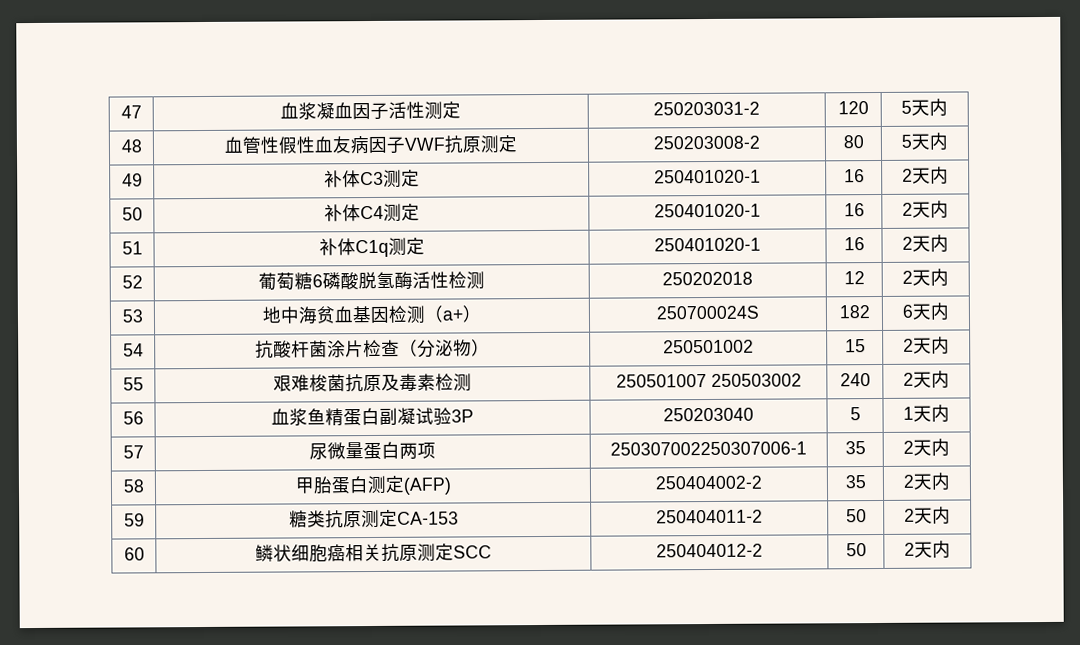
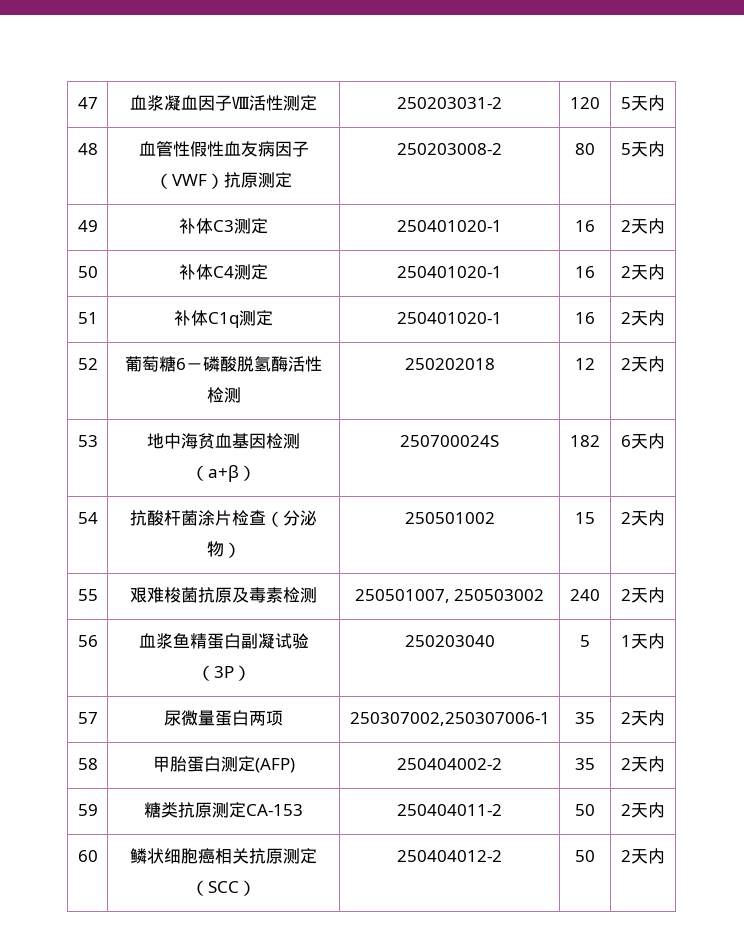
- 47 | 血浆凝血因子活性测定 | 250203031-2 | 120 | 5天内
+ 47 | 血浆凝血因子Ⅷ活性测定 | 250203031-2 | 120 | 5天内
- 48 | 血管性假性血友病因子VWF抗原测定 | 250203008-2 | 80 | 5天内
+ 48 | 血管性假性血友病因子（VWF）抗原测定 | 250203008-2 | 80 | 5天内
- 52 | 葡萄糖6磷酸脱氢酶活性检测 | 250202018 | 12 | 2天内
+ 52 | 葡萄糖6－磷酸脱氢酶活性检测 | 250202018 | 12 | 2天内
- 53 | 地中海贫血基因检测（a+） | 250700024S | 182 | 6天内
+ 53 | 地中海贫血基因检测（a+β） | 250700024S | 182 | 6天内
- 55 | 艰难梭菌抗原及毒素检测 | 250501007 250503002 | 240 | 2天内
+ 55 | 艰难梭菌抗原及毒素检测 | 250501007, 250503002 | 240 | 2天内
- 56 | 血浆鱼精蛋白副凝试验3P | 250203040 | 5 | 1天内
+ 56 | 血浆鱼精蛋白副凝试验（3P） | 250203040 | 5 | 1天内
- 57 | 尿微量蛋白两项 | 250307002250307006-1 | 35 | 2天内
+ 57 | 尿微量蛋白两项 | 250307002,250307006-1 | 35 | 2天内
- 60 | 鳞状细胞癌相关抗原测定SCC | 250404012-2 | 50 | 2天内
+ 60 | 鳞状细胞癌相关抗原测定（SCC） | 250404012-2 | 50 | 2天内

